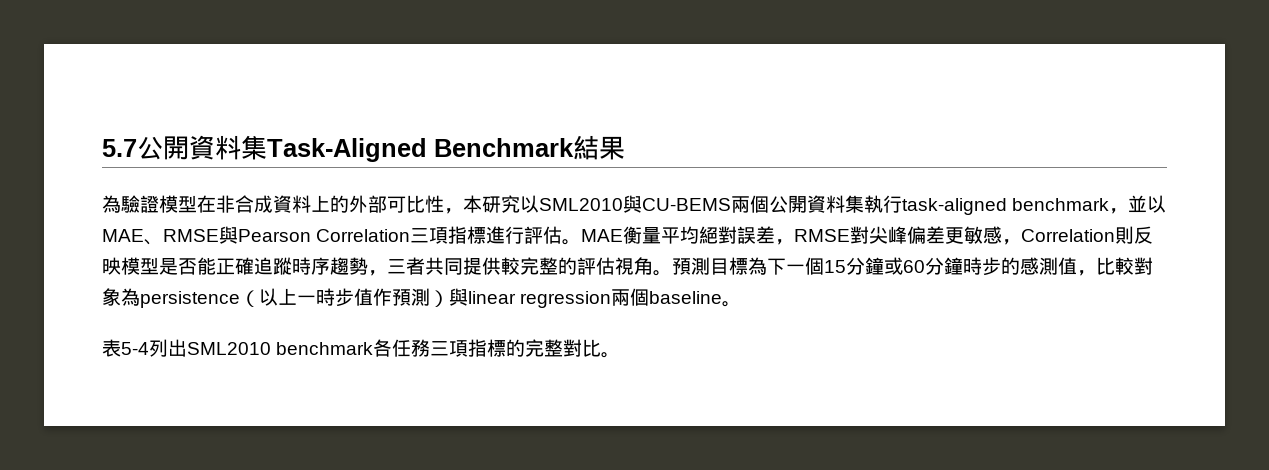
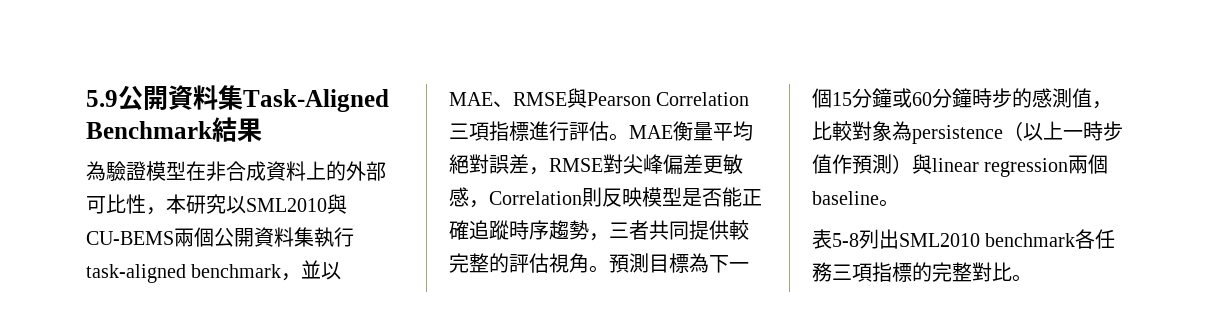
- 5.7公開資料集Task-Aligned Benchmark結果
+ 5.9公開資料集Task-Aligned Benchmark結果
- 表5-4列出SML2010 benchmark各任務三項指標的完整對比。
+ 表5-8列出SML2010 benchmark各任務三項指標的完整對比。

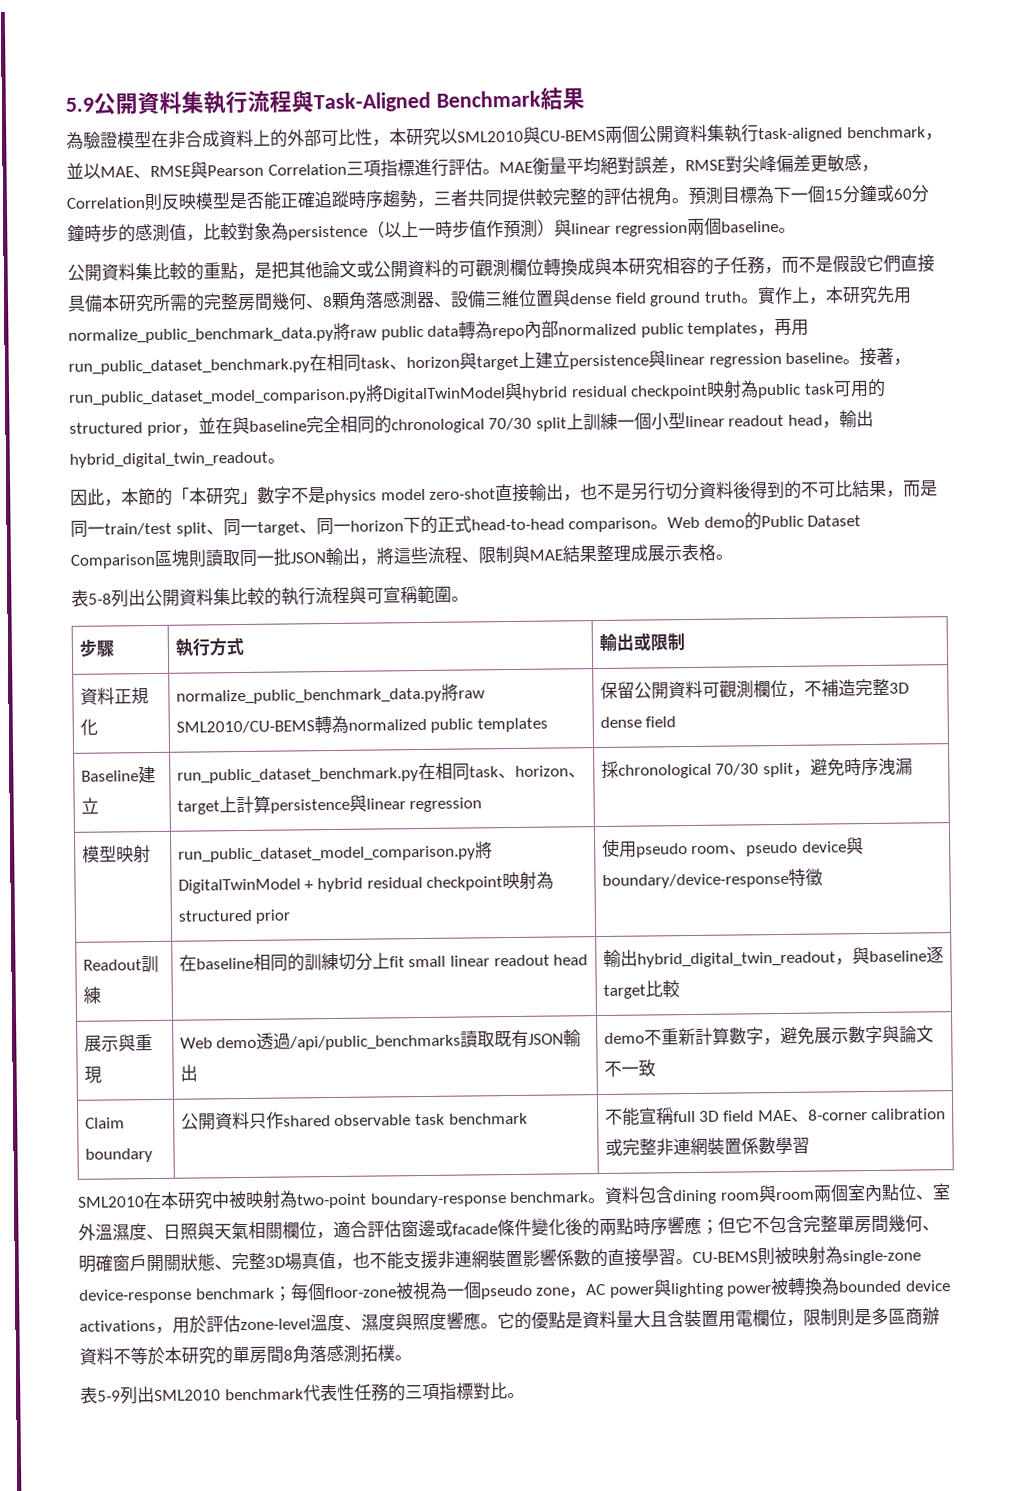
- 5.9公開資料集Task-Aligned Benchmark結果
+ 5.9公開資料集執行流程與Task-Aligned Benchmark結果
- 表5-8列出SML2010 benchmark各任務三項指標的完整對比。
+ 公開資料集比較的重點，是把其他論文或公開資料的可觀測欄位轉換成與本研究相容的子任務，而不是假設它們直接具備本研究所需的完整房間幾何、8顆角落感測器、設備三維位置與dense field ground truth。實作上，本研究先用normalize_public_benchmark_data.py將raw public data轉為repo內部normalized public templates，再用run_public_dataset_benchmark.py在相同task、horizon與target上建立persistence與linear regression baseline。接著，run_public_dataset_model_comparison.py將DigitalTwinModel與hybrid residual checkpoint映射為public task可用的structured prior，並在與baseline完全相同的chronological 70/30 split上訓練一個小型linear readout head，輸出hybrid_digital_twin_readout。
+ 因此，本節的「本研究」數字不是physics model zero-shot直接輸出，也不是另行切分資料後得到的不可比結果，而是同一train/test split、同一target、同一horizon下的正式head-to-head comparison。Web demo的Public Dataset Comparison區塊則讀取同一批JSON輸出，將這些流程、限制與MAE結果整理成展示表格。
+ 表5-8列出公開資料集比較的執行流程與可宣稱範圍。
+ 步驟 | 執行方式 | 輸出或限制
+ 資料正規化 | normalize_public_benchmark_data.py將raw SML2010/CU-BEMS轉為normalized public templates | 保留公開資料可觀測欄位，不補造完整3D dense field
+ Baseline建立 | run_public_dataset_benchmark.py在相同task、horizon、target上計算persistence與linear regression | 採chronological 70/30 split，避免時序洩漏
+ 模型映射 | run_public_dataset_model_comparison.py將DigitalTwinModel + hybrid residual checkpoint映射為structured prior | 使用pseudo room、pseudo device與boundary/device-response特徵
+ Readout訓練 | 在baseline相同的訓練切分上fit small linear readout head | 輸出hybrid_digital_twin_readout，與baseline逐target比較
+ 展示與重現 | Web demo透過/api/public_benchmarks讀取既有JSON輸出 | demo不重新計算數字，避免展示數字與論文不一致
+ Claim boundary | 公開資料只作shared observable task benchmark | 不能宣稱full 3D field MAE、8-corner calibration或完整非連網裝置係數學習
+ SML2010在本研究中被映射為two-point boundary-response benchmark。資料包含dining room與room兩個室內點位、室外溫濕度、日照與天氣相關欄位，適合評估窗邊或facade條件變化後的兩點時序響應；但它不包含完整單房間幾何、明確窗戶開關狀態、完整3D場真值，也不能支援非連網裝置影響係數的直接學習。CU-BEMS則被映射為single-zone device-response benchmark；每個floor-zone被視為一個pseudo zone，AC power與lighting power被轉換為bounded device activations，用於評估zone-level溫度、濕度與照度響應。它的優點是資料量大且含裝置用電欄位，限制則是多區商辦資料不等於本研究的單房間8角落感測拓樸。
+ 表5-9列出SML2010 benchmark代表性任務的三項指標對比。

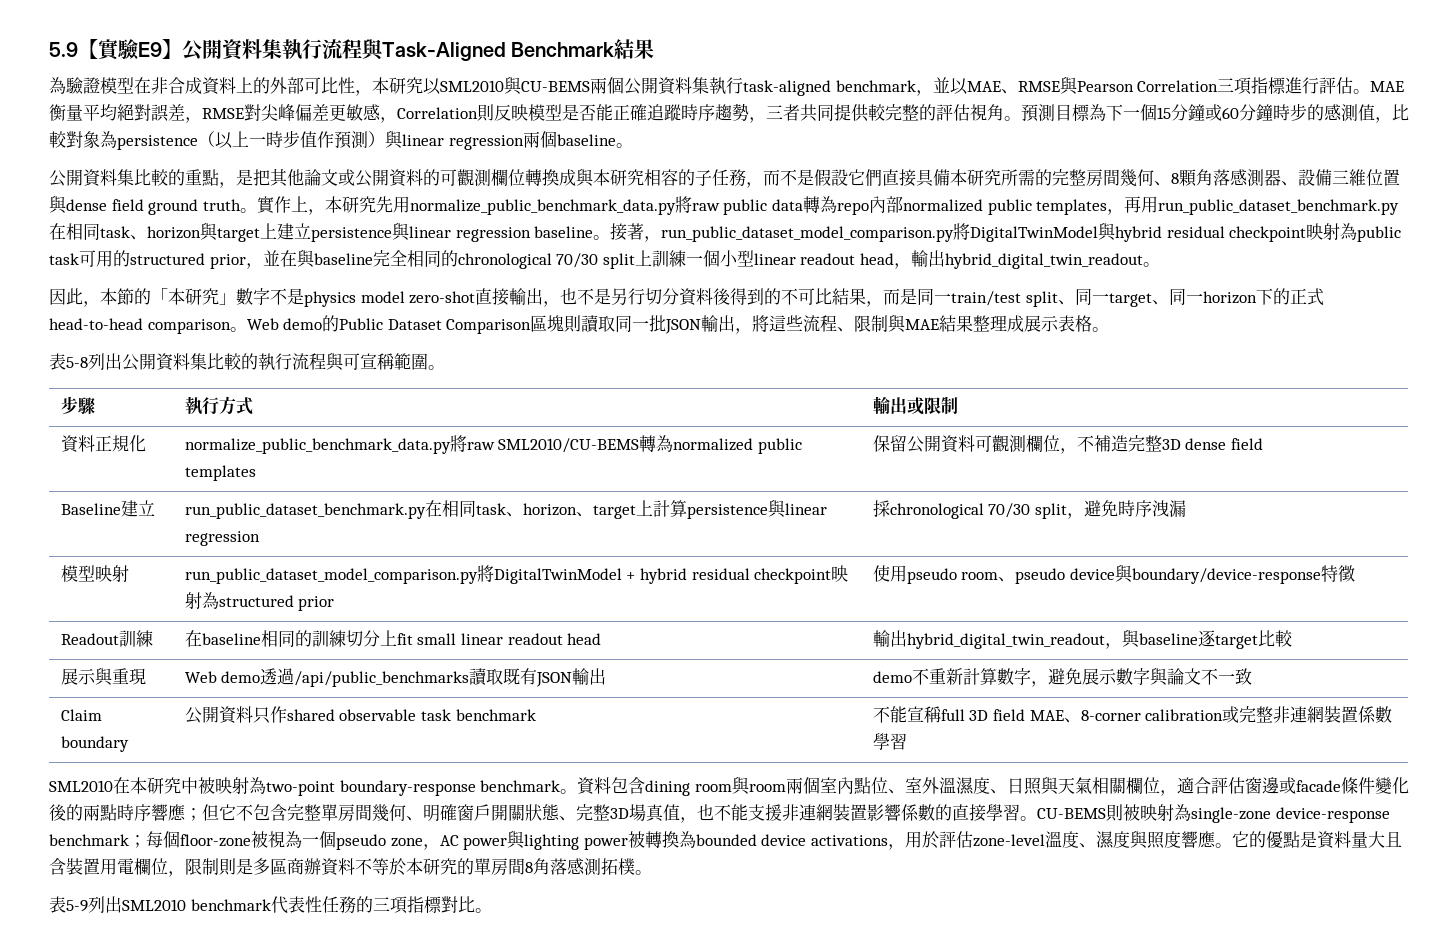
- 5.9公開資料集執行流程與Task-Aligned Benchmark結果
+ 5.9【實驗E9】公開資料集執行流程與Task-Aligned Benchmark結果

